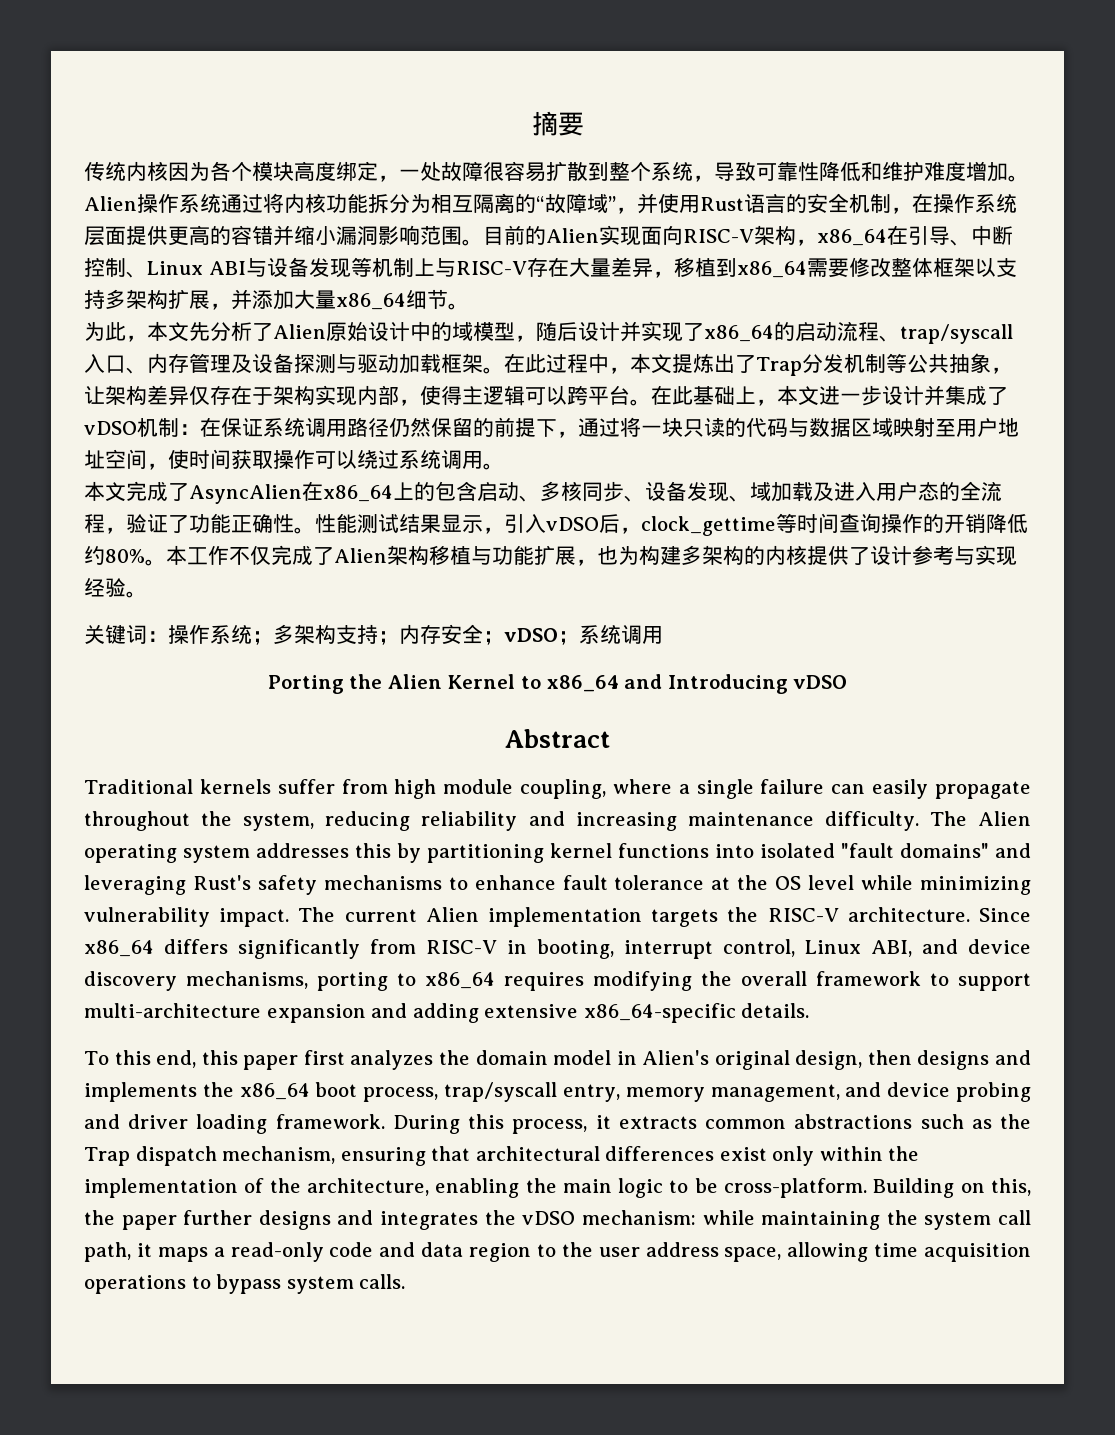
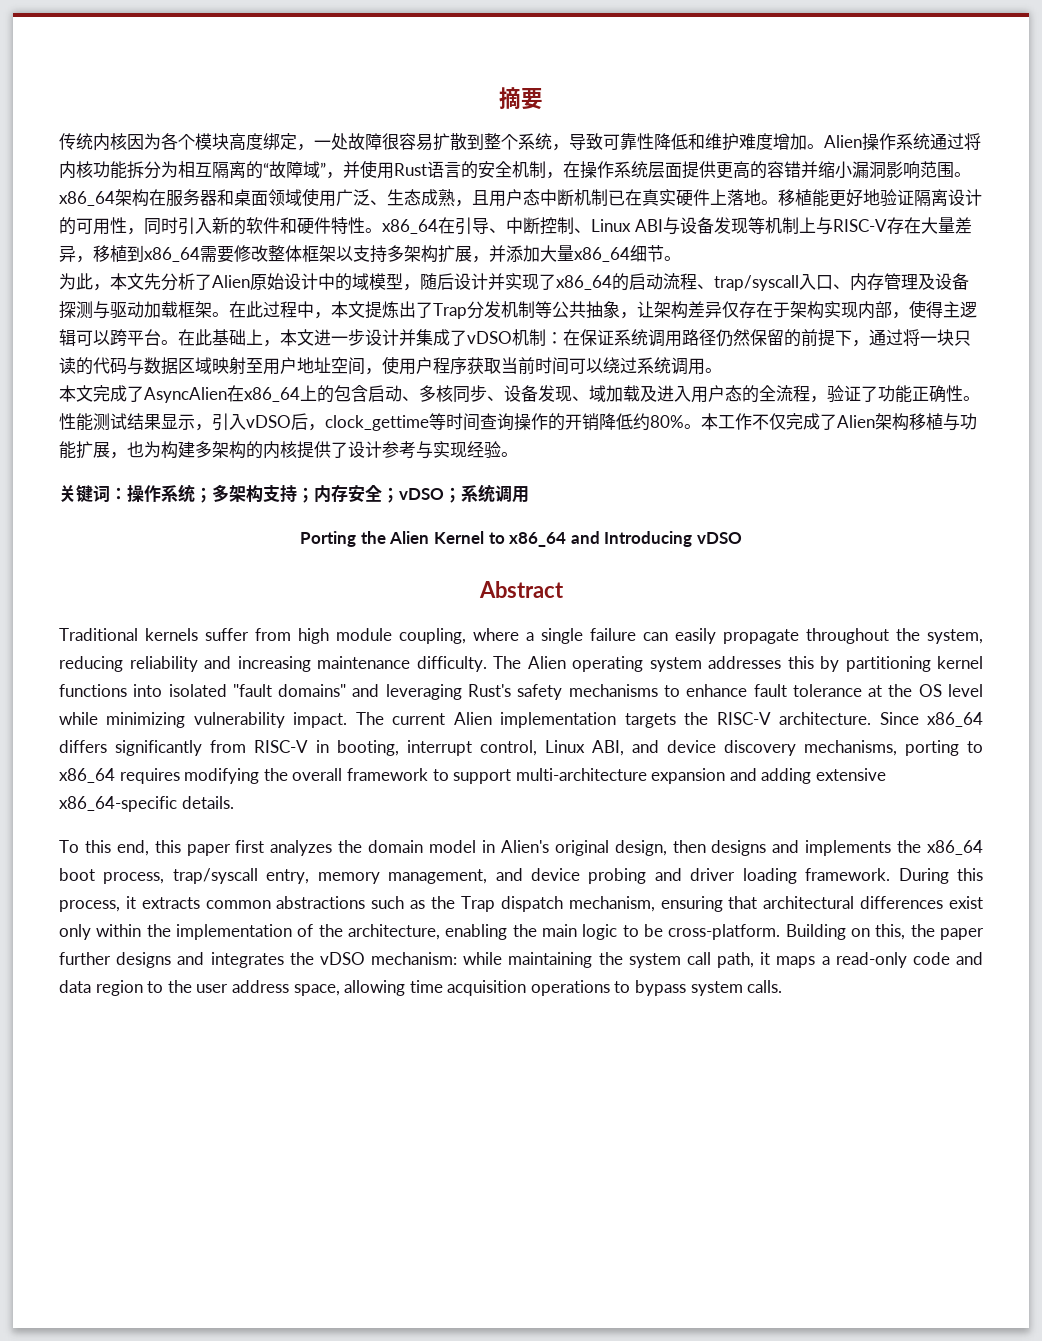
- Alien操作系统通过将内核功能拆分为相互隔离的“故障域”，并使用Rust语言的安全机制，在操作系统层面提供更高的容错并缩小漏洞影响范围。目前的Alien实现面向RISC-V架构，x86_64在引导、中断控制、Linux ABI与设备发现等机制上与RISC-V存在大量差异，移植到x86_64需要修改整体框架以支持多架构扩展，并添加大量x86_64细节。
+ Alien操作系统通过将内核功能拆分为相互隔离的“故障域”，并使用Rust语言的安全机制，在操作系统层面提供更高的容错并缩小漏洞影响范围。x86_64架构在服务器和桌面领域使用广泛、生态成熟，且用户态中断机制已在真实硬件上落地。移植能更好地验证隔离设计的可用性，同时引入新的软件和硬件特性。x86_64在引导、中断控制、Linux ABI与设备发现等机制上与RISC-V存在大量差异，移植到x86_64需要修改整体框架以支持多架构扩展，并添加大量x86_64细节。
- 在此基础上，本文进一步设计并集成了vDSO机制：在保证系统调用路径仍然保留的前提下，通过将一块只读的代码与数据区域映射至用户地址空间，使时间获取操作可以绕过系统调用。
+ 在此基础上，本文进一步设计并集成了vDSO机制：在保证系统调用路径仍然保留的前提下，通过将一块只读的代码与数据区域映射至用户地址空间，使用户程序获取当前时间可以绕过系统调用。

